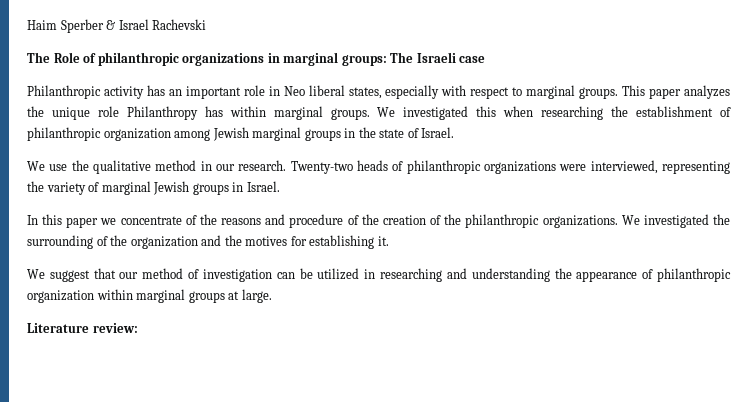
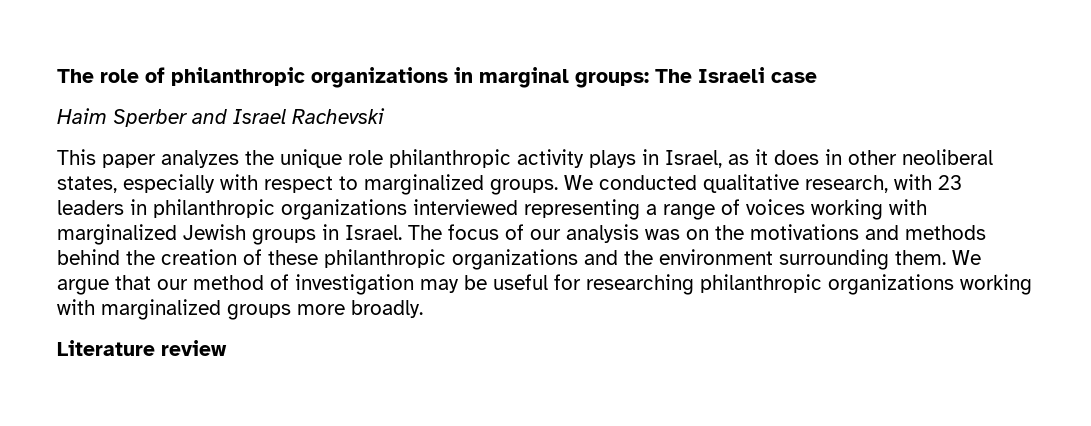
- Haim Sperber & Israel Rachevski
- The Role of philanthropic organizations in marginal groups: The Israeli case
+ The role of philanthropic organizations in marginal groups: The Israeli case
- Philanthropic activity has an important role in Neo liberal states, especially with respect to marginal groups. This paper analyzes the unique role Philanthropy has within marginal groups. We investigated this when researching the establishment of philanthropic organization among Jewish marginal groups in the state of Israel.
- We use the qualitative method in our research. Twenty-two heads of philanthropic organizations were interviewed, representing the variety of marginal Jewish groups in Israel.
- In this paper we concentrate of the reasons and procedure of the creation of the philanthropic organizations. We investigated the surrounding of the organization and the motives for establishing it.
- We suggest that our method of investigation can be utilized in researching and understanding the appearance of philanthropic organization within marginal groups at large.
+ Haim Sperber and Israel Rachevski
+ This paper analyzes the unique role philanthropic activity plays in Israel, as it does in other neoliberal states, especially with respect to marginalized groups. We conducted qualitative research, with 23 leaders in philanthropic organizations interviewed representing a range of voices working with marginalized Jewish groups in Israel. The focus of our analysis was on the motivations and methods behind the creation of these philanthropic organizations and the environment surrounding them. We argue that our method of investigation may be useful for researching philanthropic organizations working with marginalized groups more broadly.
- Literature review:
+ Literature review

